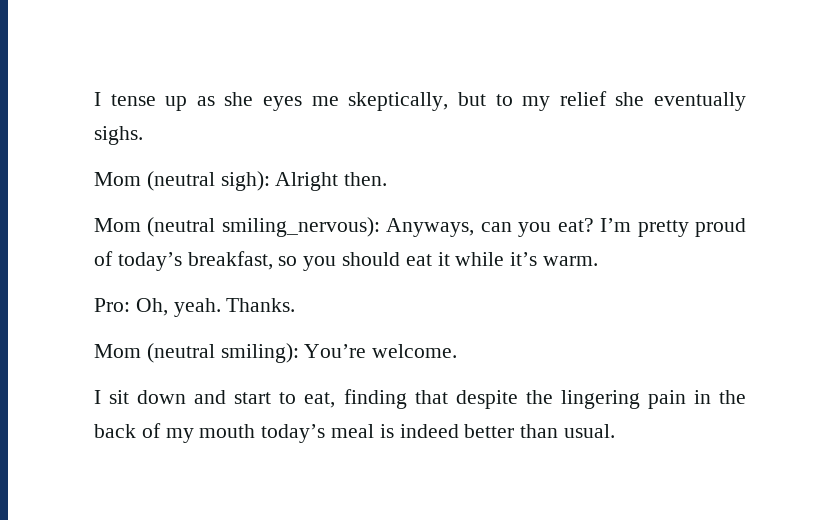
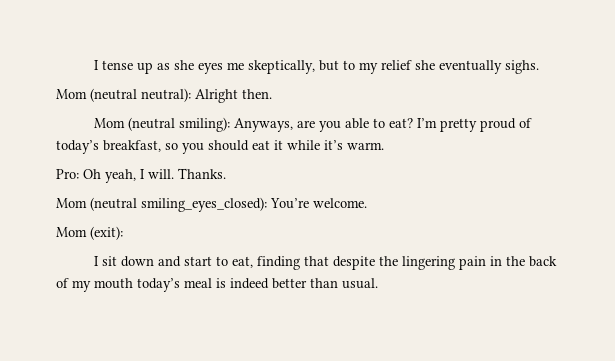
- Mom (neutral sigh): Alright then.
+ Mom (neutral neutral): Alright then.
- Mom (neutral smiling_nervous): Anyways, can you eat?
+ Mom (neutral smiling): Anyways, are you able to eat?
- Pro: Oh, yeah.
+ Pro: Oh yeah, I will.
- Mom (neutral smiling): You’re welcome.
+ Mom (neutral smiling_eyes_closed): You’re welcome.
+ Mom (exit):

